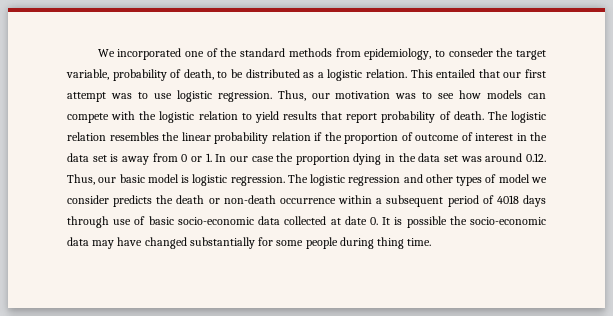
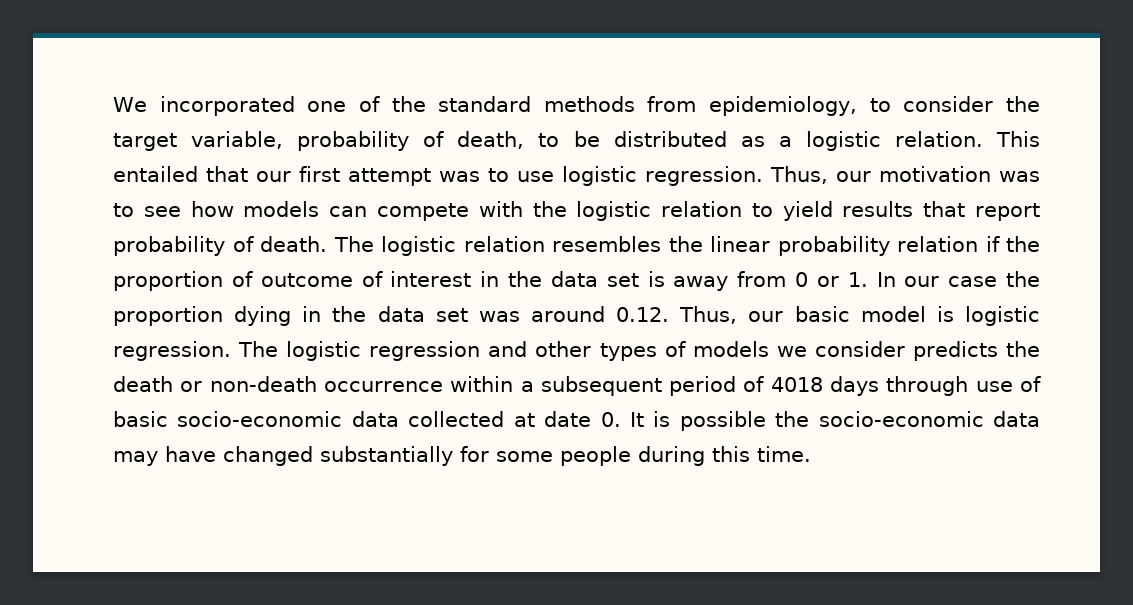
- We incorporated one of the standard methods from epidemiology, to conseder the target variable, probability of death, to be distributed as a logistic relation.
+ We incorporated one of the standard methods from epidemiology, to consider the target variable, probability of death, to be distributed as a logistic relation.
- The logistic regression and other types of model we consider predicts the death or non-death occurrence within a subsequent period of 4018 days through use of basic socio-economic data collected at date 0. It is possible the socio-economic data may have changed substantially for some people during thing time.
+ The logistic regression and other types of models we consider predicts the death or non-death occurrence within a subsequent period of 4018 days through use of basic socio-economic data collected at date 0. It is possible the socio-economic data may have changed substantially for some people during this time.

